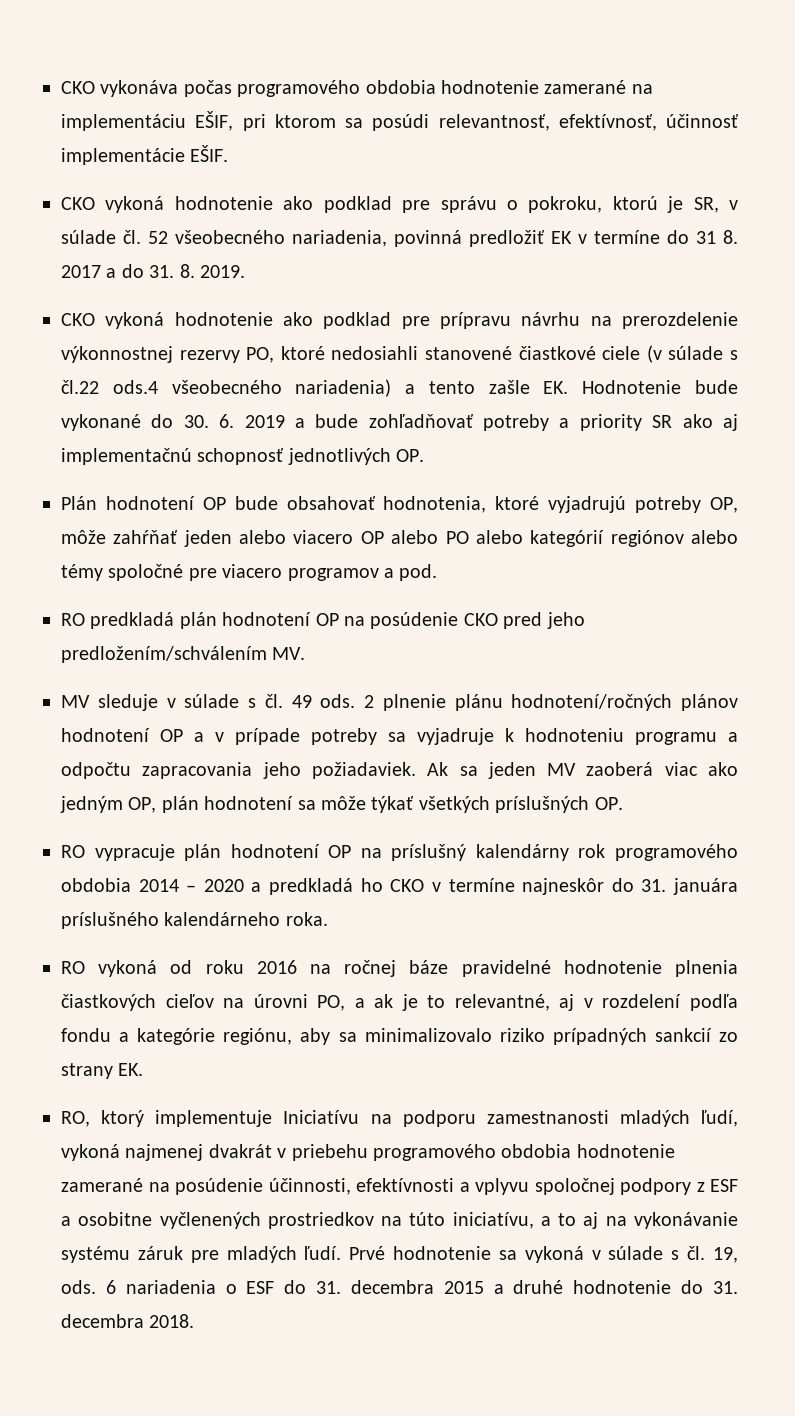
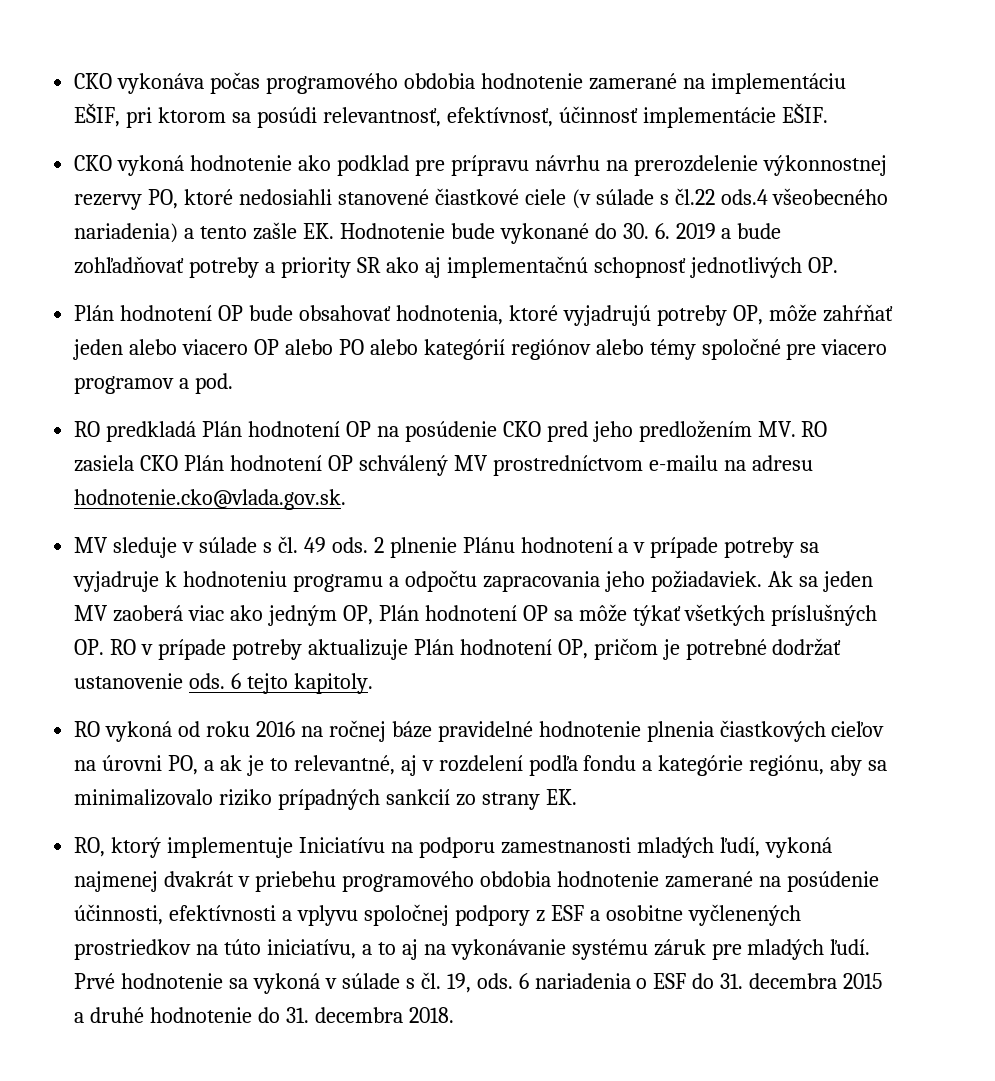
- CKO vykoná hodnotenie ako podklad pre správu o pokroku, ktorú je SR, v súlade čl. 52 všeobecného nariadenia, povinná predložiť EK v termíne do 31 8. 2017 a do 31. 8. 2019.
- RO predkladá plán hodnotení OP na posúdenie CKO pred jeho predložením/schválením MV.
+ RO predkladá Plán hodnotení OP na posúdenie CKO pred jeho predložením MV. RO zasiela CKO Plán hodnotení OP schválený MV prostredníctvom e-mailu na adresu hodnotenie.cko@vlada.gov.sk.
- 2 plnenie plánu hodnotení/ročných plánov hodnotení OP a v prípade potreby sa vyjadruje k hodnoteniu programu a odpočtu zapracovania jeho požiadaviek.
+ 2 plnenie Plánu hodnotení a v prípade potreby sa vyjadruje k hodnoteniu programu a odpočtu zapracovania jeho požiadaviek.
- Ak sa jeden MV zaoberá viac ako jedným OP, plán hodnotení sa môže týkať všetkých príslušných OP.
- RO vypracuje plán hodnotení OP na príslušný kalendárny rok programového obdobia 2014 – 2020 a predkladá ho CKO v termíne najneskôr do 31. januára príslušného kalendárneho roka.
+ Ak sa jeden MV zaoberá viac ako jedným OP, Plán hodnotení OP sa môže týkať všetkých príslušných OP. RO v prípade potreby aktualizuje Plán hodnotení OP, pričom je potrebné dodržať ustanovenie ods. 6 tejto kapitoly.

